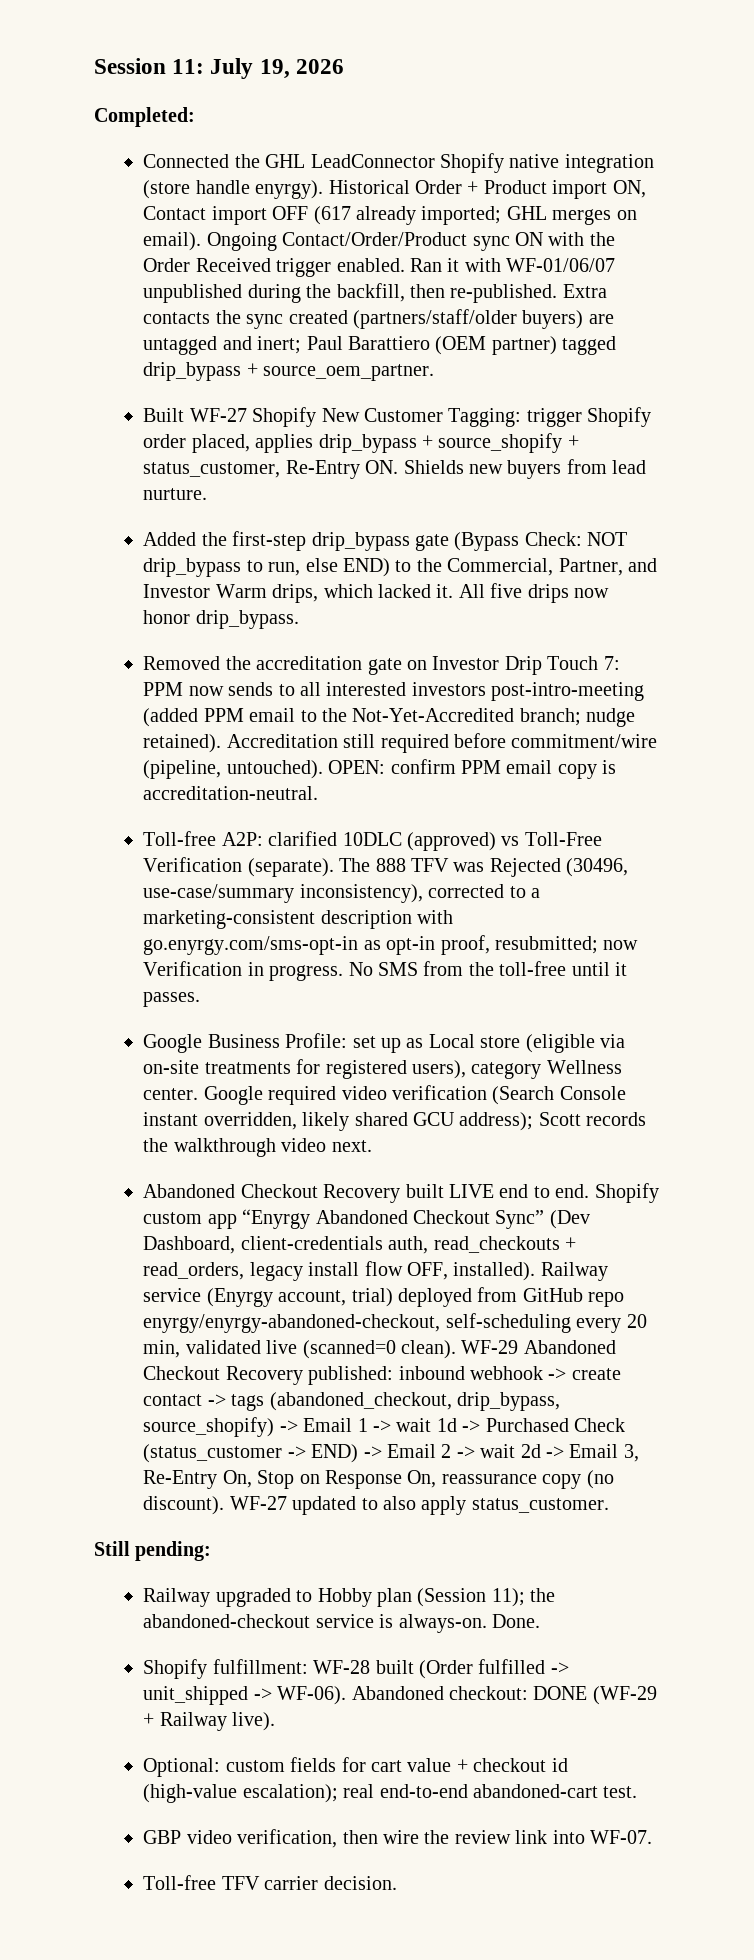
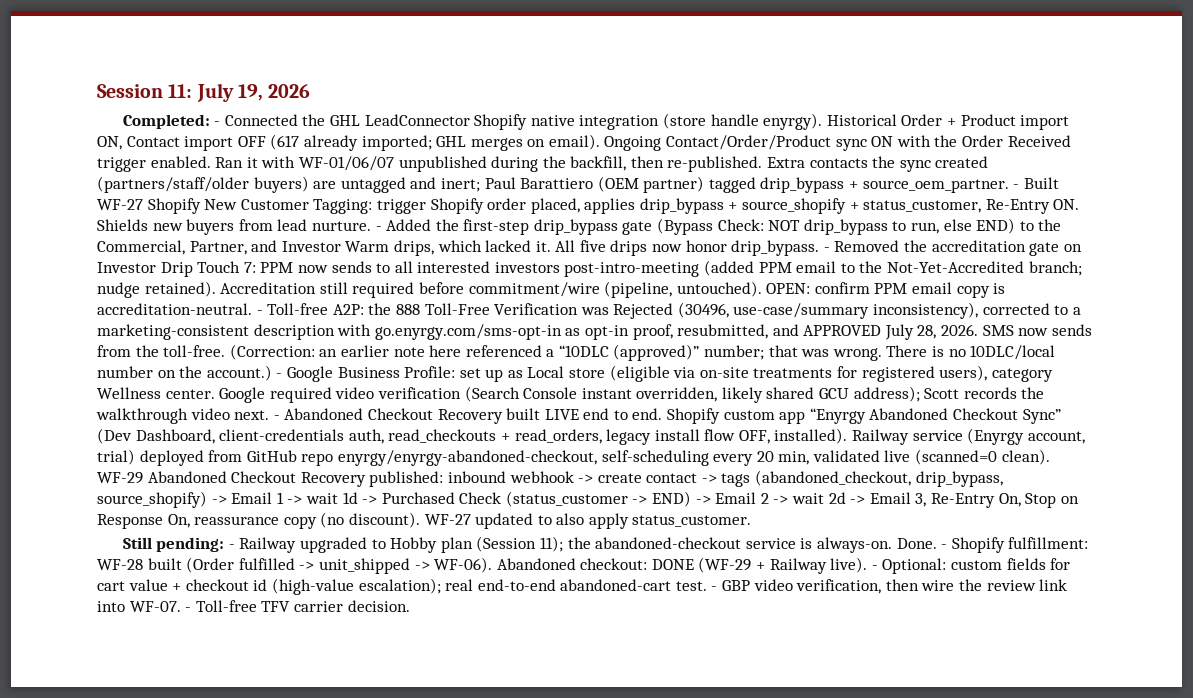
- Completed:
- Connected the GHL LeadConnector Shopify native integration (store handle enyrgy).
+ Completed: - Connected the GHL LeadConnector Shopify native integration (store handle enyrgy).
- Paul Barattiero (OEM partner) tagged drip_bypass + source_oem_partner.
- Built WF-27 Shopify New Customer Tagging:
+ Paul Barattiero (OEM partner) tagged drip_bypass + source_oem_partner. - Built WF-27 Shopify New Customer Tagging:
- trigger Shopify order placed, applies drip_bypass + source_shopify + status_customer, Re-Entry ON. Shields new buyers from lead nurture.
- Added the first-step drip_bypass gate (Bypass Check:
+ trigger Shopify order placed, applies drip_bypass + source_shopify + status_customer, Re-Entry ON. Shields new buyers from lead nurture. - Added the first-step drip_bypass gate (Bypass Check:
- All five drips now honor drip_bypass.
- Removed the accreditation gate on Investor Drip Touch 7: PPM now sends to all interested investors post-intro-meeting (added PPM email to the Not-Yet-Accredited branch; nudge retained).
+ All five drips now honor drip_bypass. - Removed the accreditation gate on Investor Drip Touch 7: PPM now sends to all interested investors post-intro-meeting (added PPM email to the Not-Yet-Accredited branch; nudge retained).
- OPEN: confirm PPM email copy is accreditation-neutral.
- Toll-free A2P: clarified 10DLC (approved) vs Toll-Free Verification (separate). The 888 TFV was Rejected (30496, use-case/summary inconsistency), corrected to a marketing-consistent description with go.enyrgy.com/sms-opt-in as opt-in proof, resubmitted; now Verification in progress. No SMS from the toll-free until it passes.
- Google Business Profile: set up as Local store (eligible via on-site treatments for registered users), category Wellness center.
+ OPEN: confirm PPM email copy is accreditation-neutral. - Toll-free A2P: the 888 Toll-Free Verification was Rejected (30496, use-case/summary inconsistency), corrected to a marketing-consistent description with go.enyrgy.com/sms-opt-in as opt-in proof, resubmitted, and APPROVED July 28, 2026. SMS now sends from the toll-free. (Correction: an earlier note here referenced a “10DLC (approved)” number; that was wrong. There is no 10DLC/local number on the account.) - Google Business Profile: set up as Local store (eligible via on-site treatments for registered users), category Wellness center.
- Google required video verification (Search Console instant overridden, likely shared GCU address); Scott records the walkthrough video next.
- Abandoned Checkout Recovery built LIVE end to end.
+ Google required video verification (Search Console instant overridden, likely shared GCU address); Scott records the walkthrough video next. - Abandoned Checkout Recovery built LIVE end to end.
- Still pending:
- Railway upgraded to Hobby plan (Session 11); the abandoned-checkout service is always-on.
+ Still pending: - Railway upgraded to Hobby plan (Session 11); the abandoned-checkout service is always-on.
- Done.
- Shopify fulfillment: WF-28 built (Order fulfilled -> unit_shipped -> WF-06).
+ Done. - Shopify fulfillment: WF-28 built (Order fulfilled -> unit_shipped -> WF-06).
- Abandoned checkout: DONE (WF-29 + Railway live).
- Optional: custom fields for cart value + checkout id (high-value escalation); real end-to-end abandoned-cart test.
- GBP video verification, then wire the review link into WF-07.
- Toll-free TFV carrier decision.
+ Abandoned checkout: DONE (WF-29 + Railway live). - Optional: custom fields for cart value + checkout id (high-value escalation); real end-to-end abandoned-cart test. - GBP video verification, then wire the review link into WF-07. - Toll-free TFV carrier decision.

